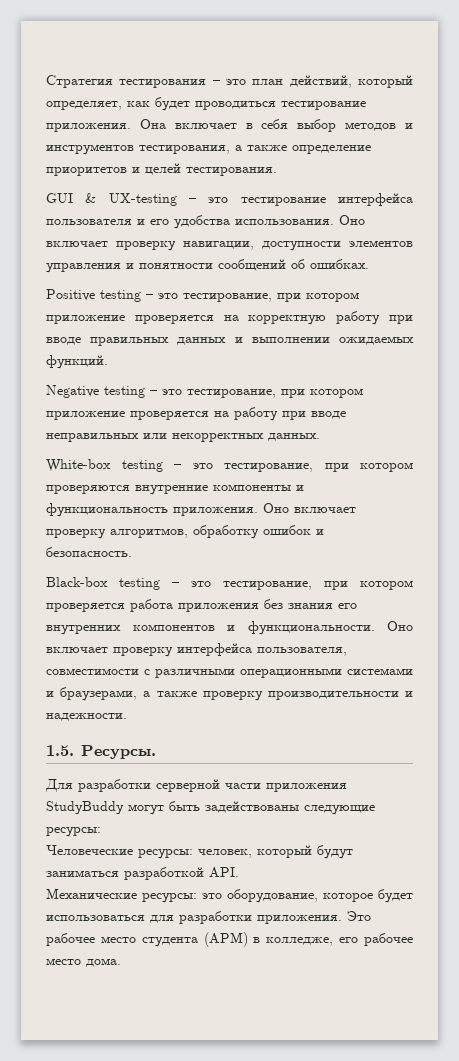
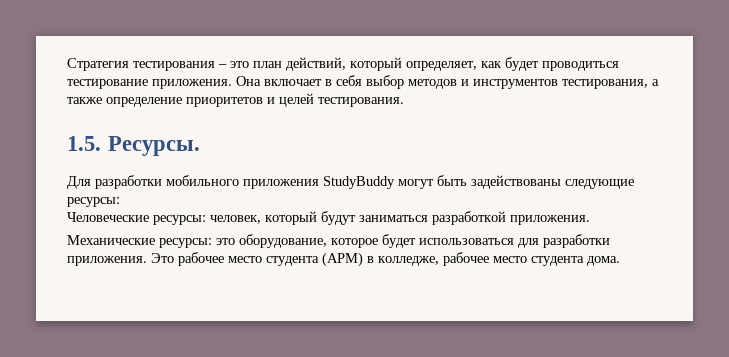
- GUI & UX-testing – это тестирование интерфейса пользователя и его удобства использования. Оно включает проверку навигации, доступности элементов управления и понятности сообщений об ошибках.
- Positive testing – это тестирование, при котором приложение проверяется на корректную работу при вводе правильных данных и выполнении ожидаемых функций.
- Negative testing – это тестирование, при котором приложение проверяется на работу при вводе неправильных или некорректных данных.
- White-box testing – это тестирование, при котором проверяются внутренние компоненты и функциональность приложения. Оно включает проверку алгоритмов, обработку ошибок и безопасность.
- Black-box testing – это тестирование, при котором проверяется работа приложения без знания его внутренних компонентов и функциональности. Оно включает проверку интерфейса пользователя, совместимости с различными операционными системами и браузерами, а также проверку производительности и надежности.
- Для разработки серверной части приложения StudyBuddy могут быть задействованы следующие ресурсы:
+ Для разработки мобильного приложения StudyBuddy могут быть задействованы следующие ресурсы:
- Человеческие ресурсы: человек, который будут заниматься разработкой API.
+ Человеческие ресурсы: человек, который будут заниматься разработкой приложения.
- Это рабочее место студента (АРМ) в колледже, его рабочее место дома.
+ Это рабочее место студента (АРМ) в колледже, рабочее место студента дома.

